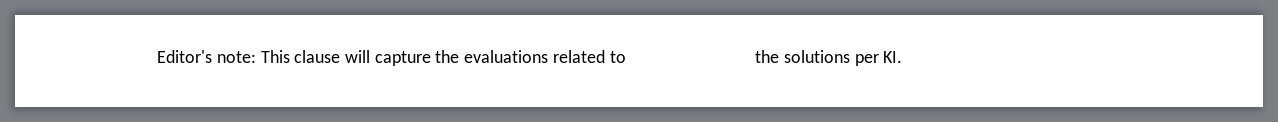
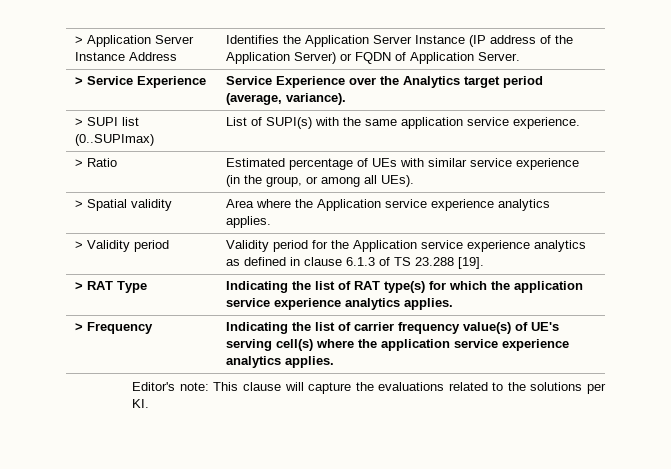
+ > Application Server Instance Address | Identifies the Application Server Instance (IP address of the Application Server) or FQDN of Application Server.
+ > Service Experience | Service Experience over the Analytics target period (average, variance).
+ > SUPI list (0..SUPImax) | List of SUPI(s) with the same application service experience.
+ > Ratio | Estimated percentage of UEs with similar service experience (in the group, or among all UEs).
+ > Spatial validity | Area where the Application service experience analytics applies.
+ > Validity period | Validity period for the Application service experience analytics as defined in clause 6.1.3 of TS 23.288 [19].
+ > RAT Type | Indicating the list of RAT type(s) for which the application service experience analytics applies.
+ > Frequency | Indicating the list of carrier frequency value(s) of UE's serving cell(s) where the application service experience analytics applies.

